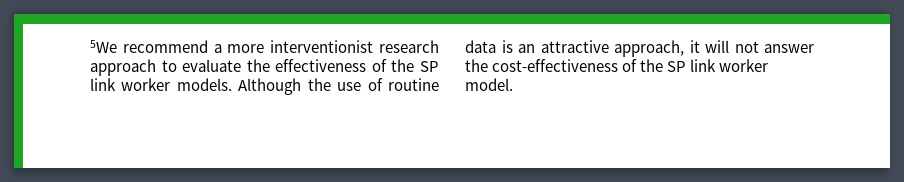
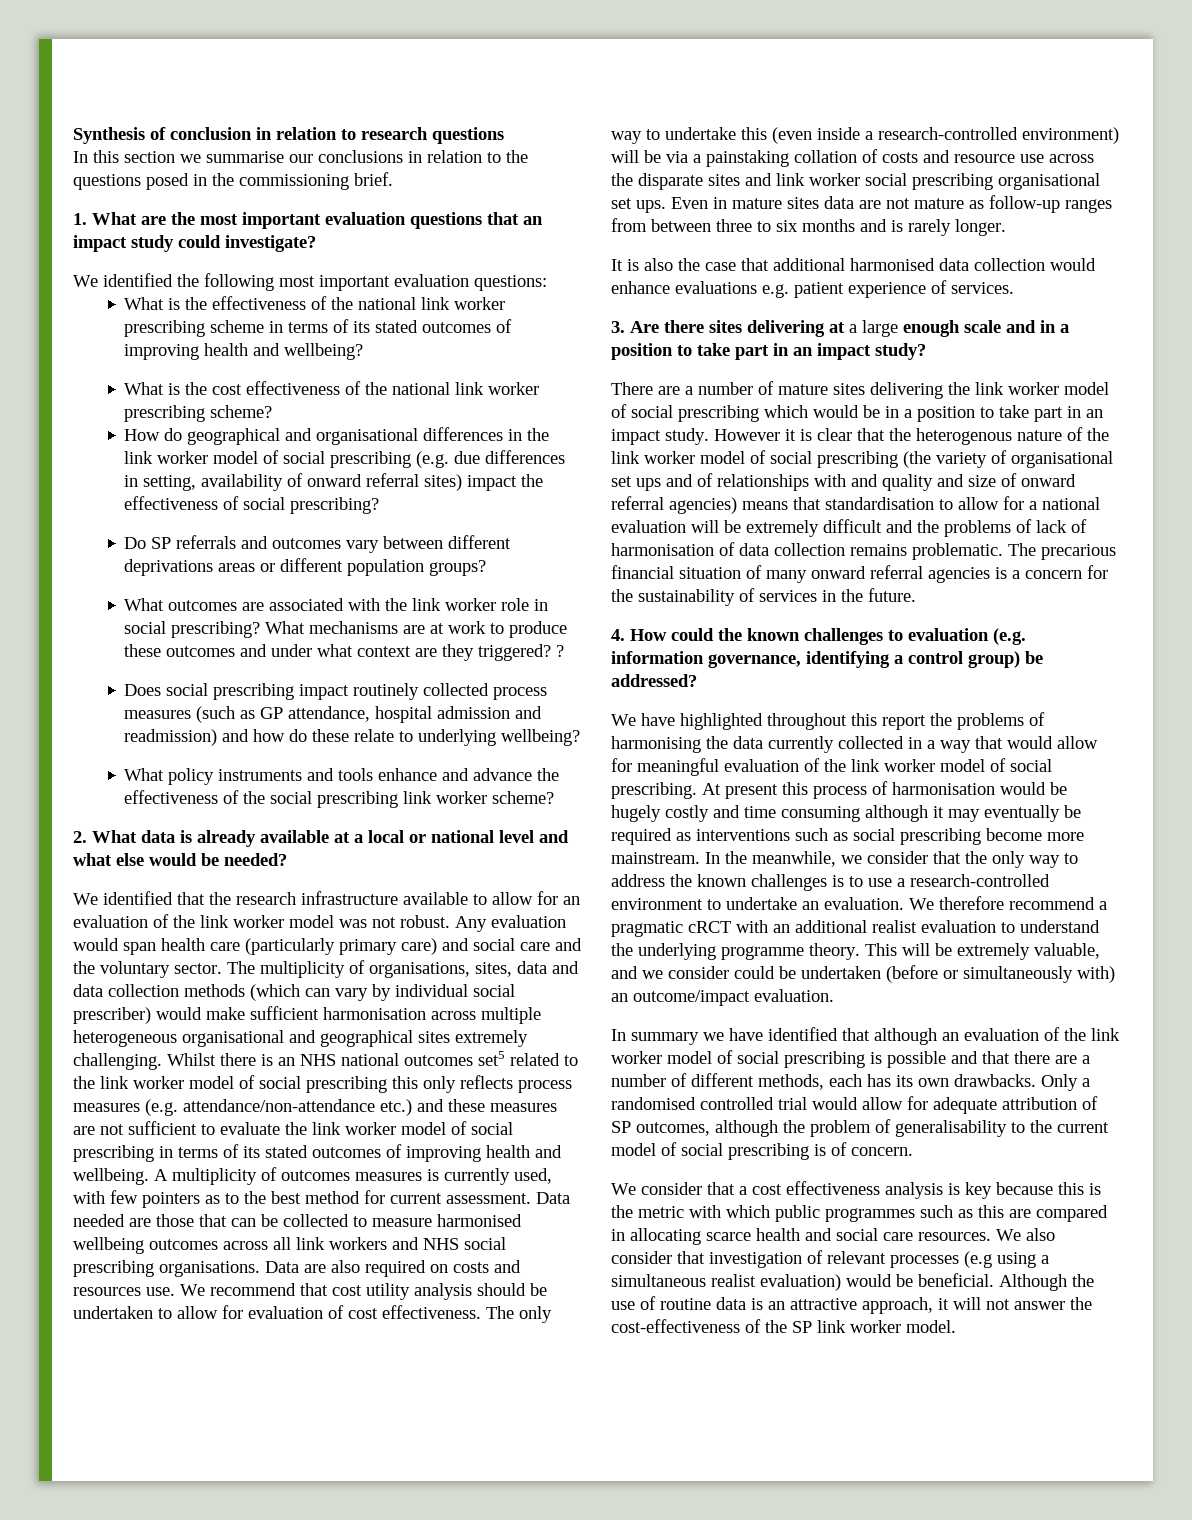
- 5We recommend a more interventionist research approach to evaluate the effectiveness of the SP link worker models.
+ Synthesis of conclusion in relation to research questions
+ In this section we summarise our conclusions in relation to the questions posed in the commissioning brief.
+ 1. What are the most important evaluation questions that an impact study could investigate?
+ We identified the following most important evaluation questions:
+ What is the effectiveness of the national link worker prescribing scheme in terms of its stated outcomes of improving health and wellbeing?
+ What is the cost effectiveness of the national link worker prescribing scheme?
+ How do geographical and organisational differences in the link worker model of social prescribing (e.g. due differences in setting, availability of onward referral sites) impact the effectiveness of social prescribing?
+ Do SP referrals and outcomes vary between different deprivations areas or different population groups?
+ What outcomes are associated with the link worker role in social prescribing? What mechanisms are at work to produce these outcomes and under what context are they triggered? ?
+ Does social prescribing impact routinely collected process measures (such as GP attendance, hospital admission and readmission) and how do these relate to underlying wellbeing?
+ What policy instruments and tools enhance and advance the effectiveness of the social prescribing link worker scheme?
+ 2. What data is already available at a local or national level and what else would be needed?
+ We identified that the research infrastructure available to allow for an evaluation of the link worker model was not robust. Any evaluation would span health care (particularly primary care) and social care and the voluntary sector. The multiplicity of organisations, sites, data and data collection methods (which can vary by individual social prescriber) would make sufficient harmonisation across multiple heterogeneous organisational and geographical sites extremely challenging. Whilst there is an NHS national outcomes set5 related to the link worker model of social prescribing this only reflects process measures (e.g. attendance/non-attendance etc.) and these measures are not sufficient to evaluate the link worker model of social prescribing in terms of its stated outcomes of improving health and wellbeing. A multiplicity of outcomes measures is currently used, with few pointers as to the best method for current assessment. Data needed are those that can be collected to measure harmonised wellbeing outcomes across all link workers and NHS social prescribing organisations. Data are also required on costs and resources use. We recommend that cost utility analysis should be undertaken to allow for evaluation of cost effectiveness. The only way to undertake this (even inside a research-controlled environment) will be via a painstaking collation of costs and resource use across the disparate sites and link worker social prescribing organisational set ups. Even in mature sites data are not mature as follow-up ranges from between three to six months and is rarely longer.
+ It is also the case that additional harmonised data collection would enhance evaluations e.g. patient experience of services.
+ 3. Are there sites delivering at a large enough scale and in a position to take part in an impact study?
+ There are a number of mature sites delivering the link worker model of social prescribing which would be in a position to take part in an impact study. However it is clear that the heterogenous nature of the link worker model of social prescribing (the variety of organisational set ups and of relationships with and quality and size of onward referral agencies) means that standardisation to allow for a national evaluation will be extremely difficult and the problems of lack of harmonisation of data collection remains problematic. The precarious financial situation of many onward referral agencies is a concern for the sustainability of services in the future.
+ 4. How could the known challenges to evaluation (e.g. information governance, identifying a control group) be addressed?
+ We have highlighted throughout this report the problems of harmonising the data currently collected in a way that would allow for meaningful evaluation of the link worker model of social prescribing. At present this process of harmonisation would be hugely costly and time consuming although it may eventually be required as interventions such as social prescribing become more mainstream. In the meanwhile, we consider that the only way to address the known challenges is to use a research-controlled environment to undertake an evaluation. We therefore recommend a pragmatic cRCT with an additional realist evaluation to understand the underlying programme theory. This will be extremely valuable, and we consider could be undertaken (before or simultaneously with) an outcome/impact evaluation.
+ In summary we have identified that although an evaluation of the link worker model of social prescribing is possible and that there are a number of different methods, each has its own drawbacks. Only a randomised controlled trial would allow for adequate attribution of SP outcomes, although the problem of generalisability to the current model of social prescribing is of concern.
+ We consider that a cost effectiveness analysis is key because this is the metric with which public programmes such as this are compared in allocating scarce health and social care resources. We also consider that investigation of relevant processes (e.g using a simultaneous realist evaluation) would be beneficial.

